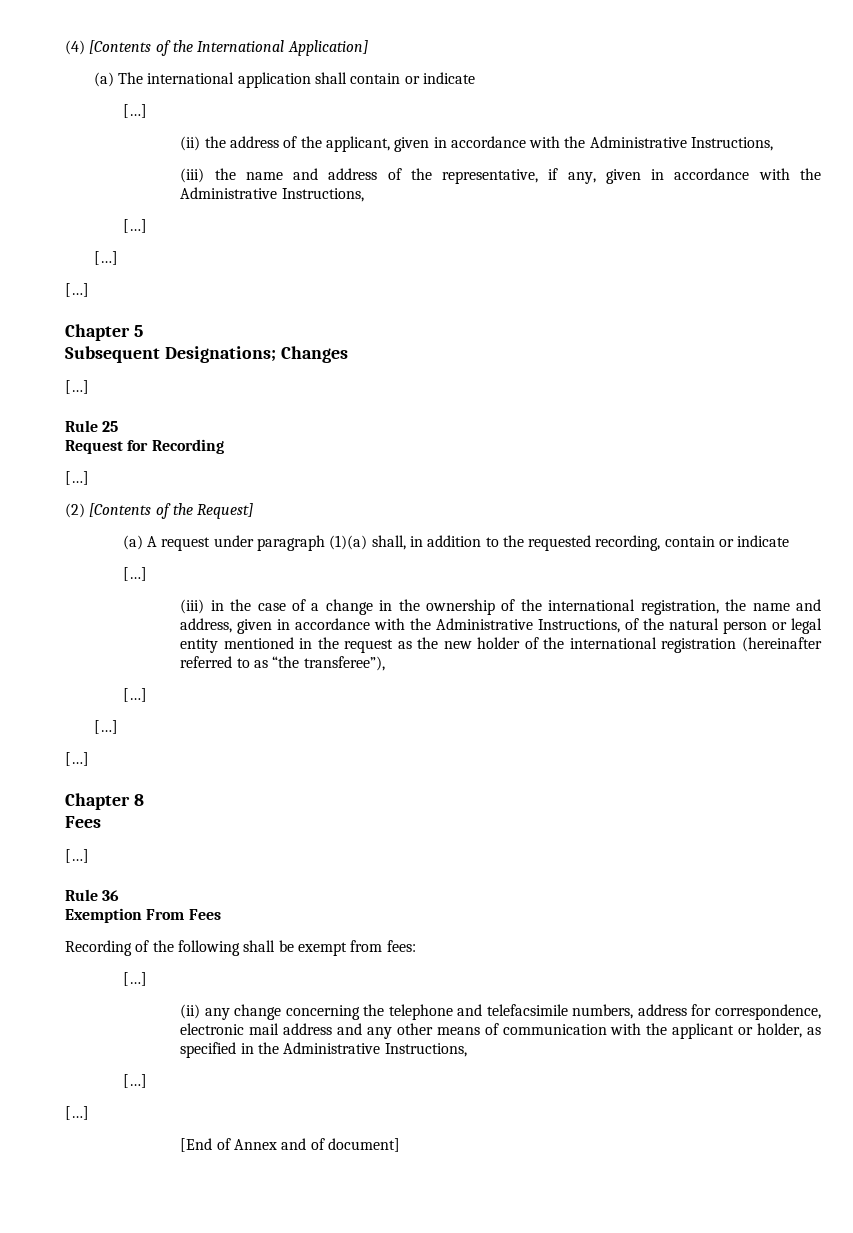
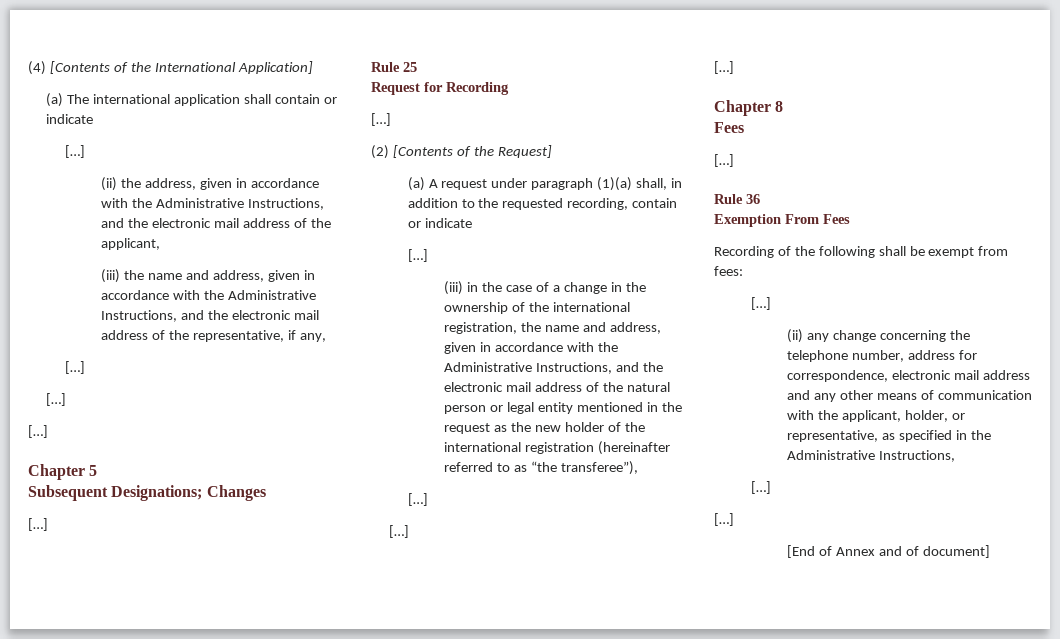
- (ii) the address of the applicant, given in accordance with the Administrative Instructions,
- (iii) the name and address of the representative, if any, given in accordance with the Administrative Instructions,
+ (ii) the address, given in accordance with the Administrative Instructions, and the electronic mail address of the applicant,
+ (iii) the name and address, given in accordance with the Administrative Instructions, and the electronic mail address of the representative, if any,
- (iii) in the case of a change in the ownership of the international registration, the name and address, given in accordance with the Administrative Instructions, of the natural person or legal entity mentioned in the request as the new holder of the international registration (hereinafter referred to as “the transferee”),
+ (iii) in the case of a change in the ownership of the international registration, the name and address, given in accordance with the Administrative Instructions, and the electronic mail address of the natural person or legal entity mentioned in the request as the new holder of the international registration (hereinafter referred to as “the transferee”),
- (ii) any change concerning the telephone and telefacsimile numbers, address for correspondence, electronic mail address and any other means of communication with the applicant or holder, as specified in the Administrative Instructions,
+ (ii) any change concerning the telephone number, address for correspondence, electronic mail address and any other means of communication with the applicant, holder, or representative, as specified in the Administrative Instructions,

